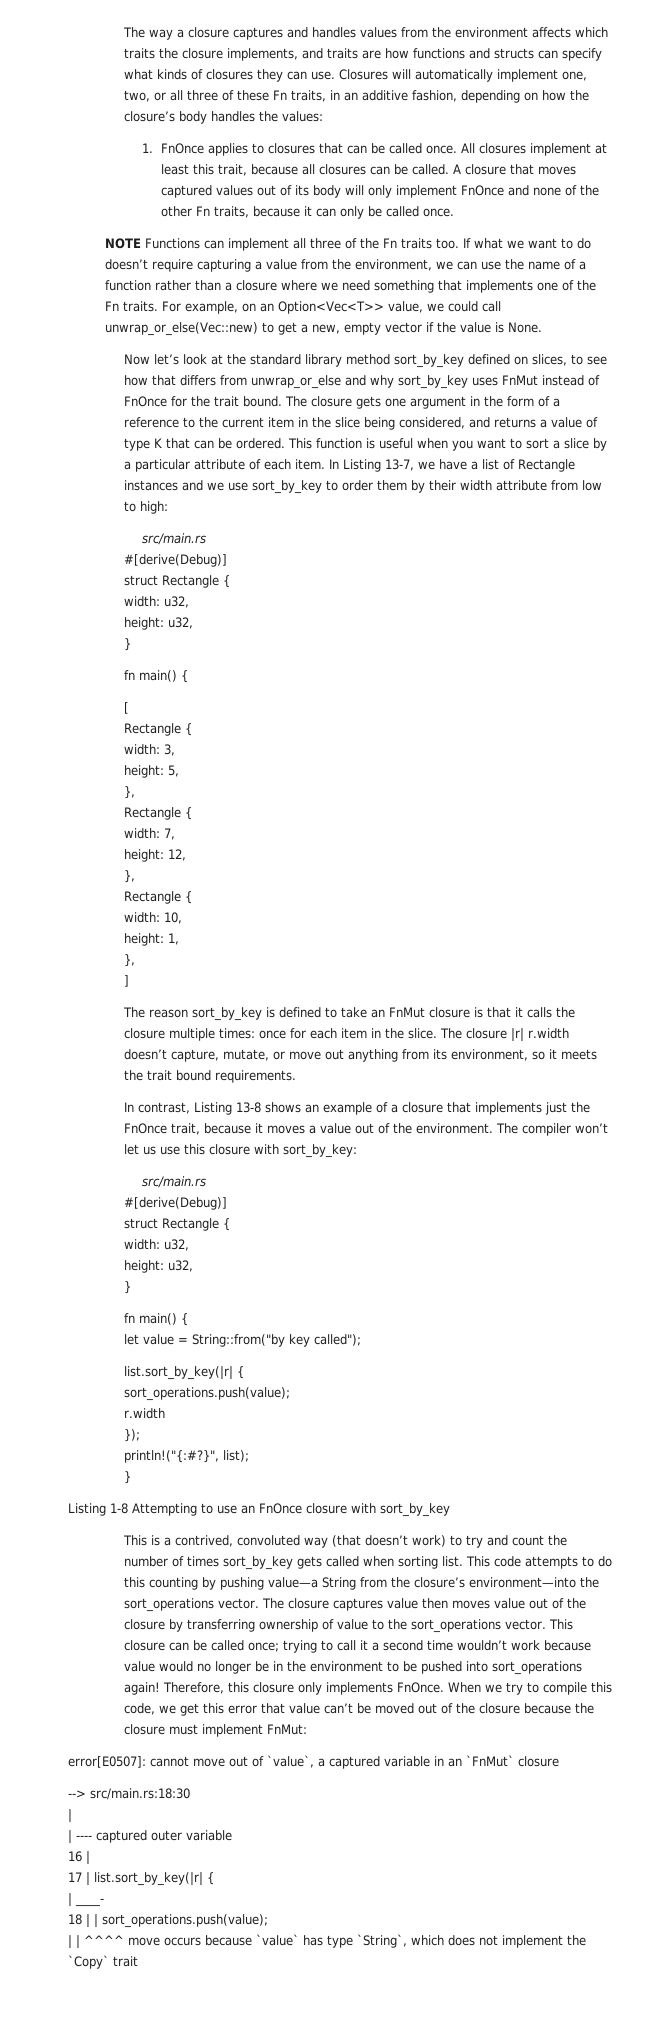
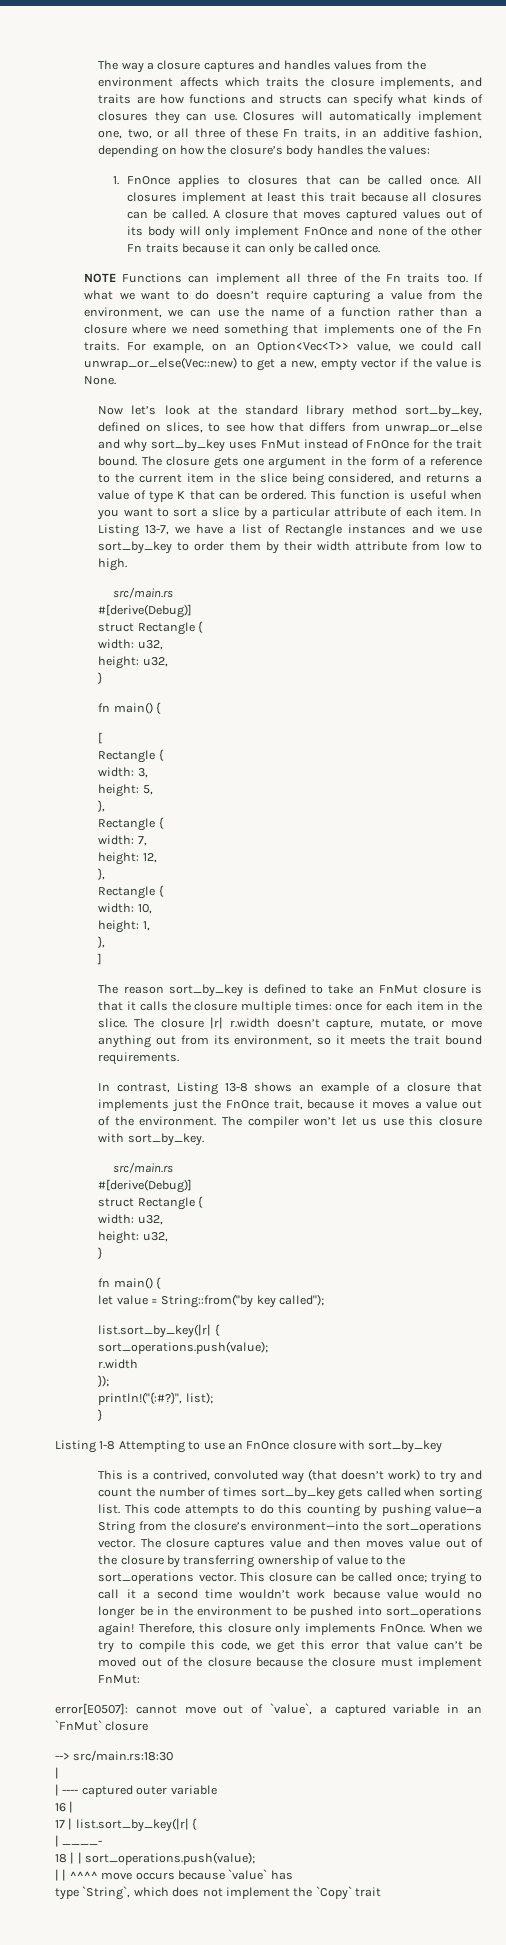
- All closures implement at least this trait, because all closures can be called.
+ All closures implement at least this trait because all closures can be called.
- A closure that moves captured values out of its body will only implement FnOnce and none of the other Fn traits, because it can only be called once.
+ A closure that moves captured values out of its body will only implement FnOnce and none of the other Fn traits because it can only be called once.
- Now let’s look at the standard library method sort_by_key defined on slices, to see how that differs from unwrap_or_else and why sort_by_key uses FnMut instead of FnOnce for the trait bound.
+ Now let’s look at the standard library method sort_by_key, defined on slices, to see how that differs from unwrap_or_else and why sort_by_key uses FnMut instead of FnOnce for the trait bound.
- In Listing 13-7, we have a list of Rectangle instances and we use sort_by_key to order them by their width attribute from low to high:
+ In Listing 13-7, we have a list of Rectangle instances and we use sort_by_key to order them by their width attribute from low to high.
- The closure |r| r.width doesn’t capture, mutate, or move out anything from its environment, so it meets the trait bound requirements.
+ The closure |r| r.width doesn’t capture, mutate, or move anything out from its environment, so it meets the trait bound requirements.
- The compiler won’t let us use this closure with sort_by_key:
+ The compiler won’t let us use this closure with sort_by_key.
- The closure captures value then moves value out of the closure by transferring ownership of value to the sort_operations vector.
+ The closure captures value and then moves value out of the closure by transferring ownership of value to the sort_operations vector.
- | | ^^^^ move occurs because `value` has type `String`, which does not implement the `Copy` trait
+ | | ^^^^ move occurs because `value` has
+ type `String`, which does not implement the `Copy` trait

